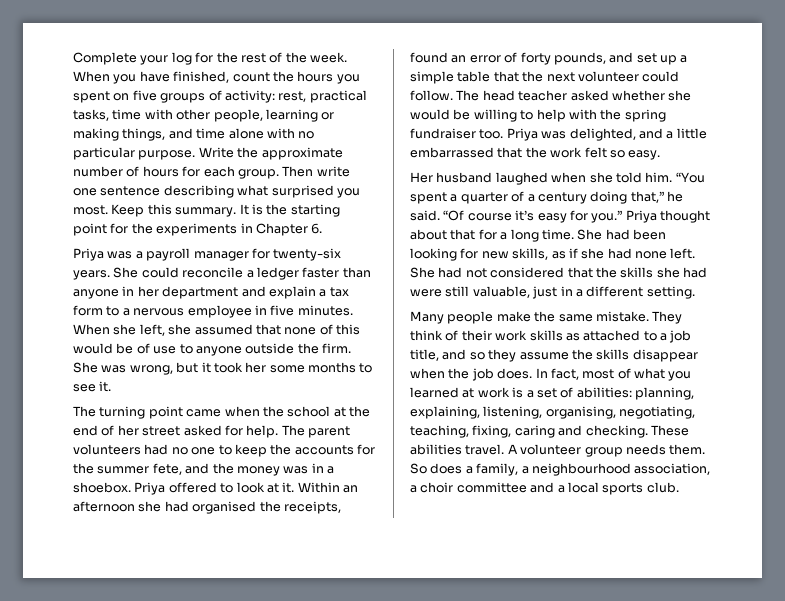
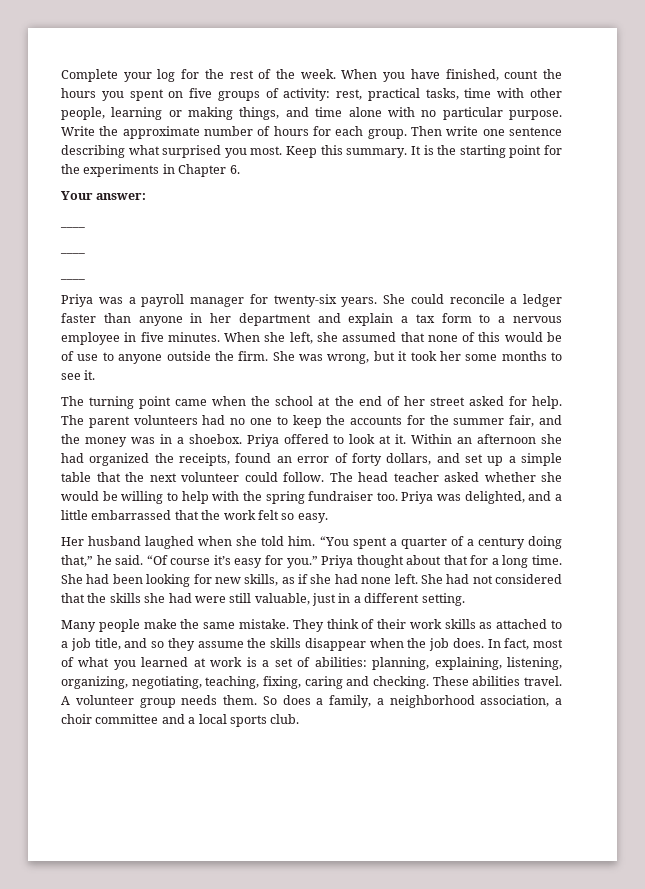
+ Your answer:
+ ____
+ ____
+ ____
- The parent volunteers had no one to keep the accounts for the summer fete, and the money was in a shoebox.
+ The parent volunteers had no one to keep the accounts for the summer fair, and the money was in a shoebox.
- Within an afternoon she had organised the receipts, found an error of forty pounds, and set up a simple table that the next volunteer could follow.
+ Within an afternoon she had organized the receipts, found an error of forty dollars, and set up a simple table that the next volunteer could follow.
- In fact, most of what you learned at work is a set of abilities: planning, explaining, listening, organising, negotiating, teaching, fixing, caring and checking.
+ In fact, most of what you learned at work is a set of abilities: planning, explaining, listening, organizing, negotiating, teaching, fixing, caring and checking.
- So does a family, a neighbourhood association, a choir committee and a local sports club.
+ So does a family, a neighborhood association, a choir committee and a local sports club.

